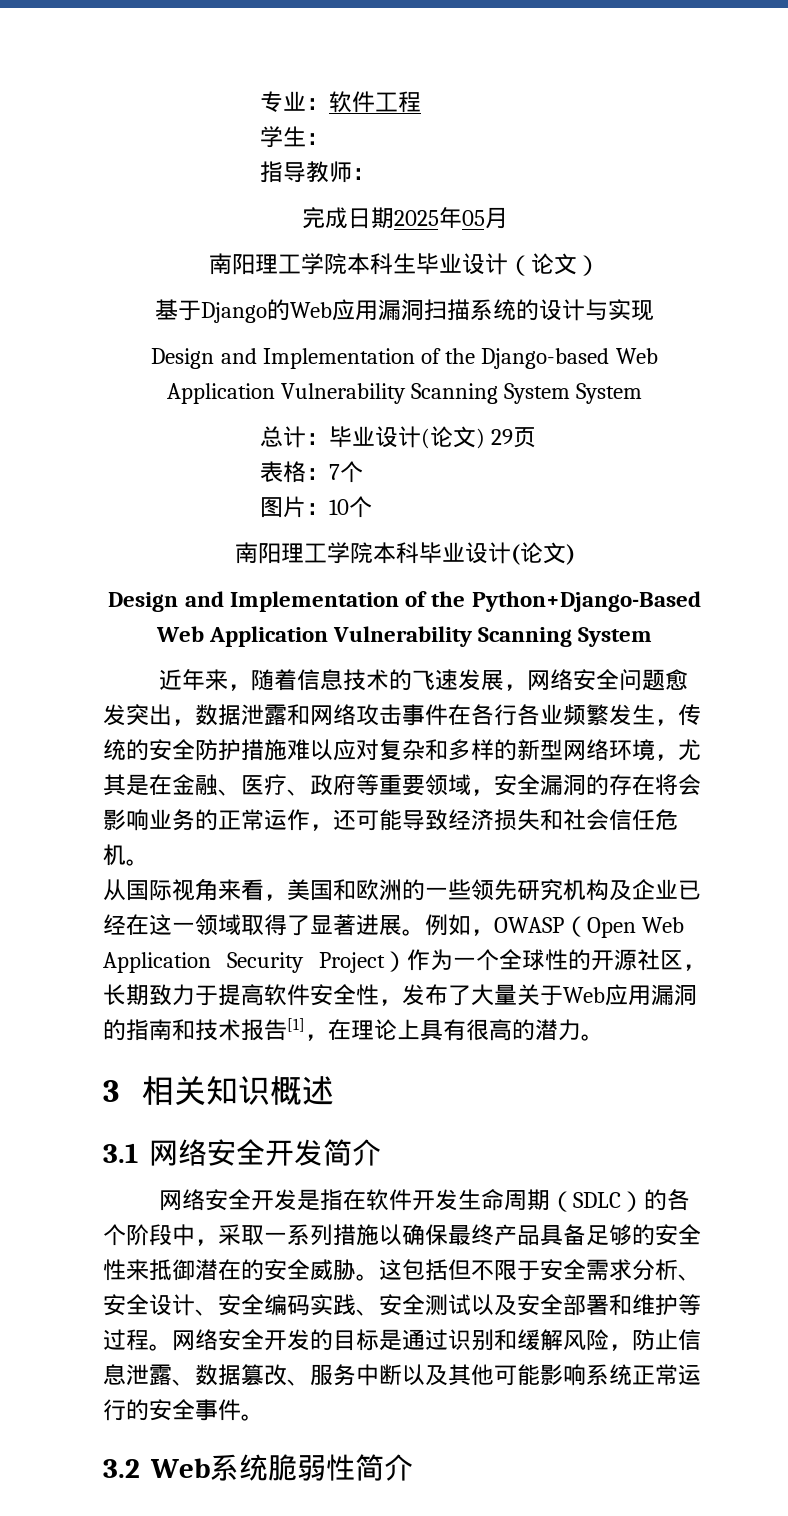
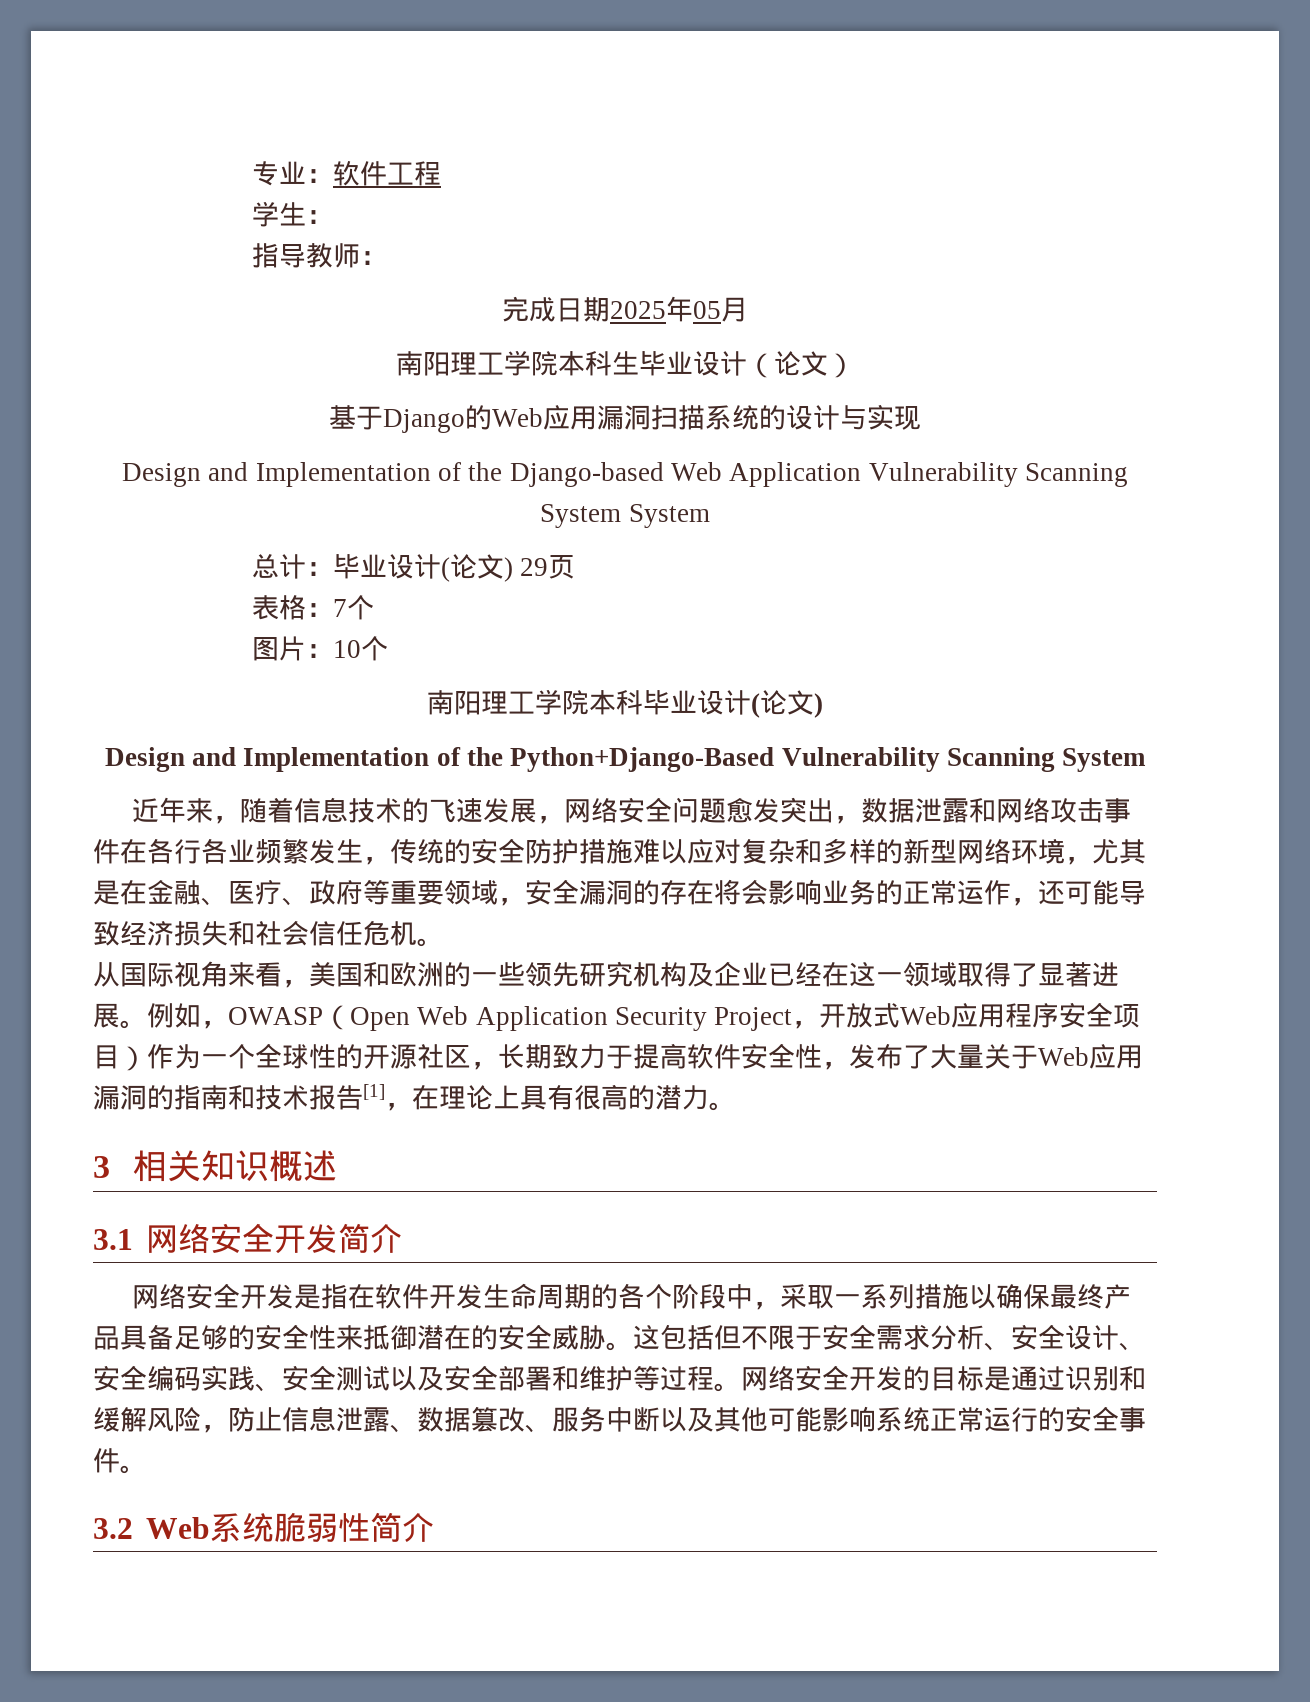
- Design and Implementation of the Python+Django-Based Web Application Vulnerability Scanning System
+ Design and Implementation of the Python+Django-Based Vulnerability Scanning System
- 例如，OWASP（Open Web Application Security Project）作为一个全球性的开源社区，长期致力于提高软件安全性，发布了大量关于Web应用漏洞的指南和技术报告[1]，在理论上具有很高的潜力。
+ 例如，OWASP（Open Web Application Security Project，开放式Web应用程序安全项目）作为一个全球性的开源社区，长期致力于提高软件安全性，发布了大量关于Web应用漏洞的指南和技术报告[1]，在理论上具有很高的潜力。
- 网络安全开发是指在软件开发生命周期（SDLC）的各个阶段中，采取一系列措施以确保最终产品具备足够的安全性来抵御潜在的安全威胁。
+ 网络安全开发是指在软件开发生命周期的各个阶段中，采取一系列措施以确保最终产品具备足够的安全性来抵御潜在的安全威胁。

